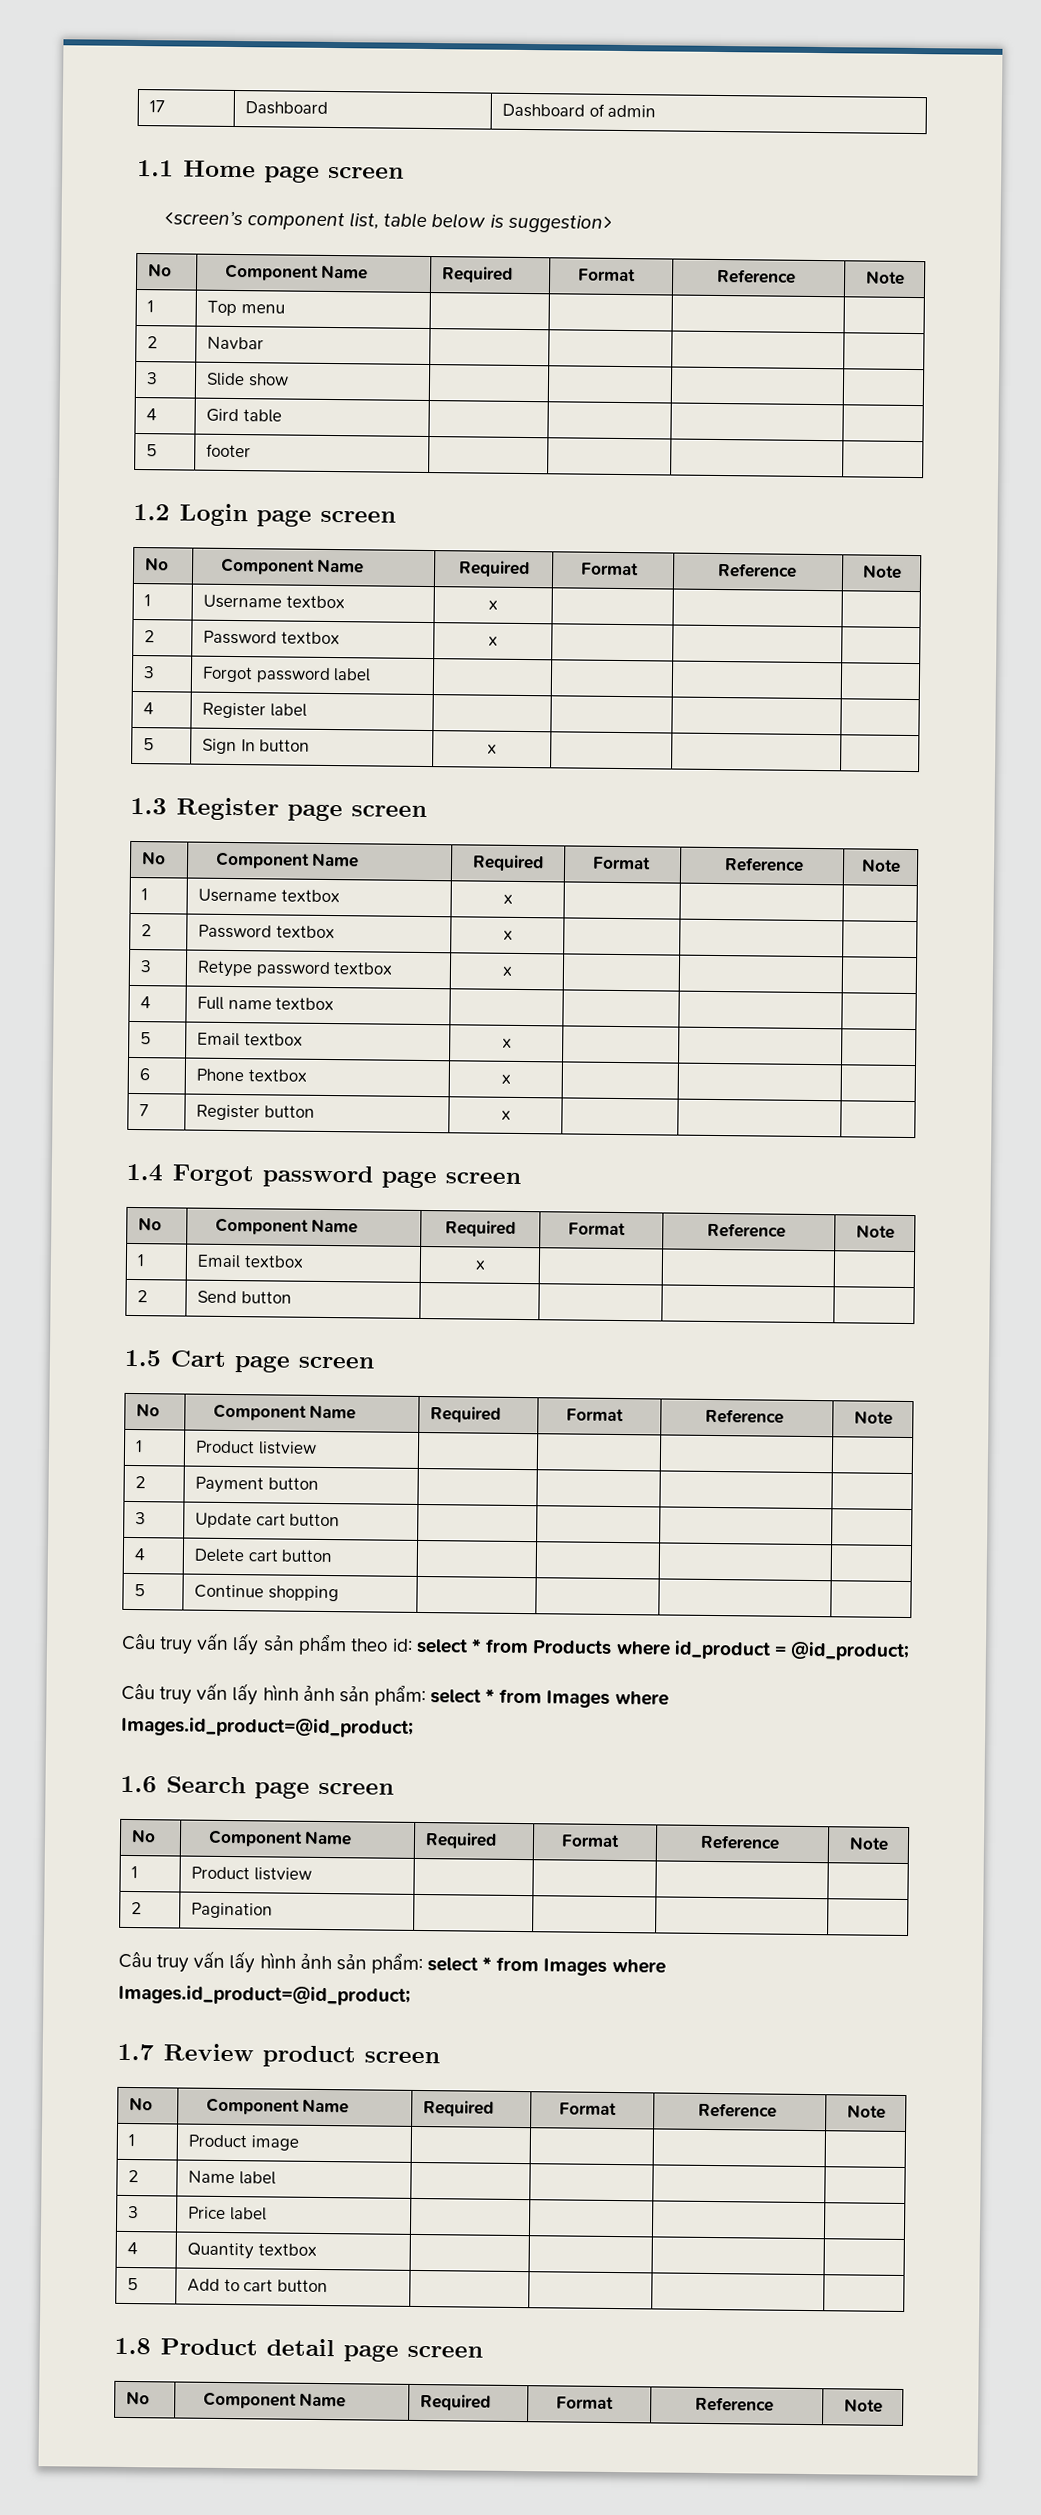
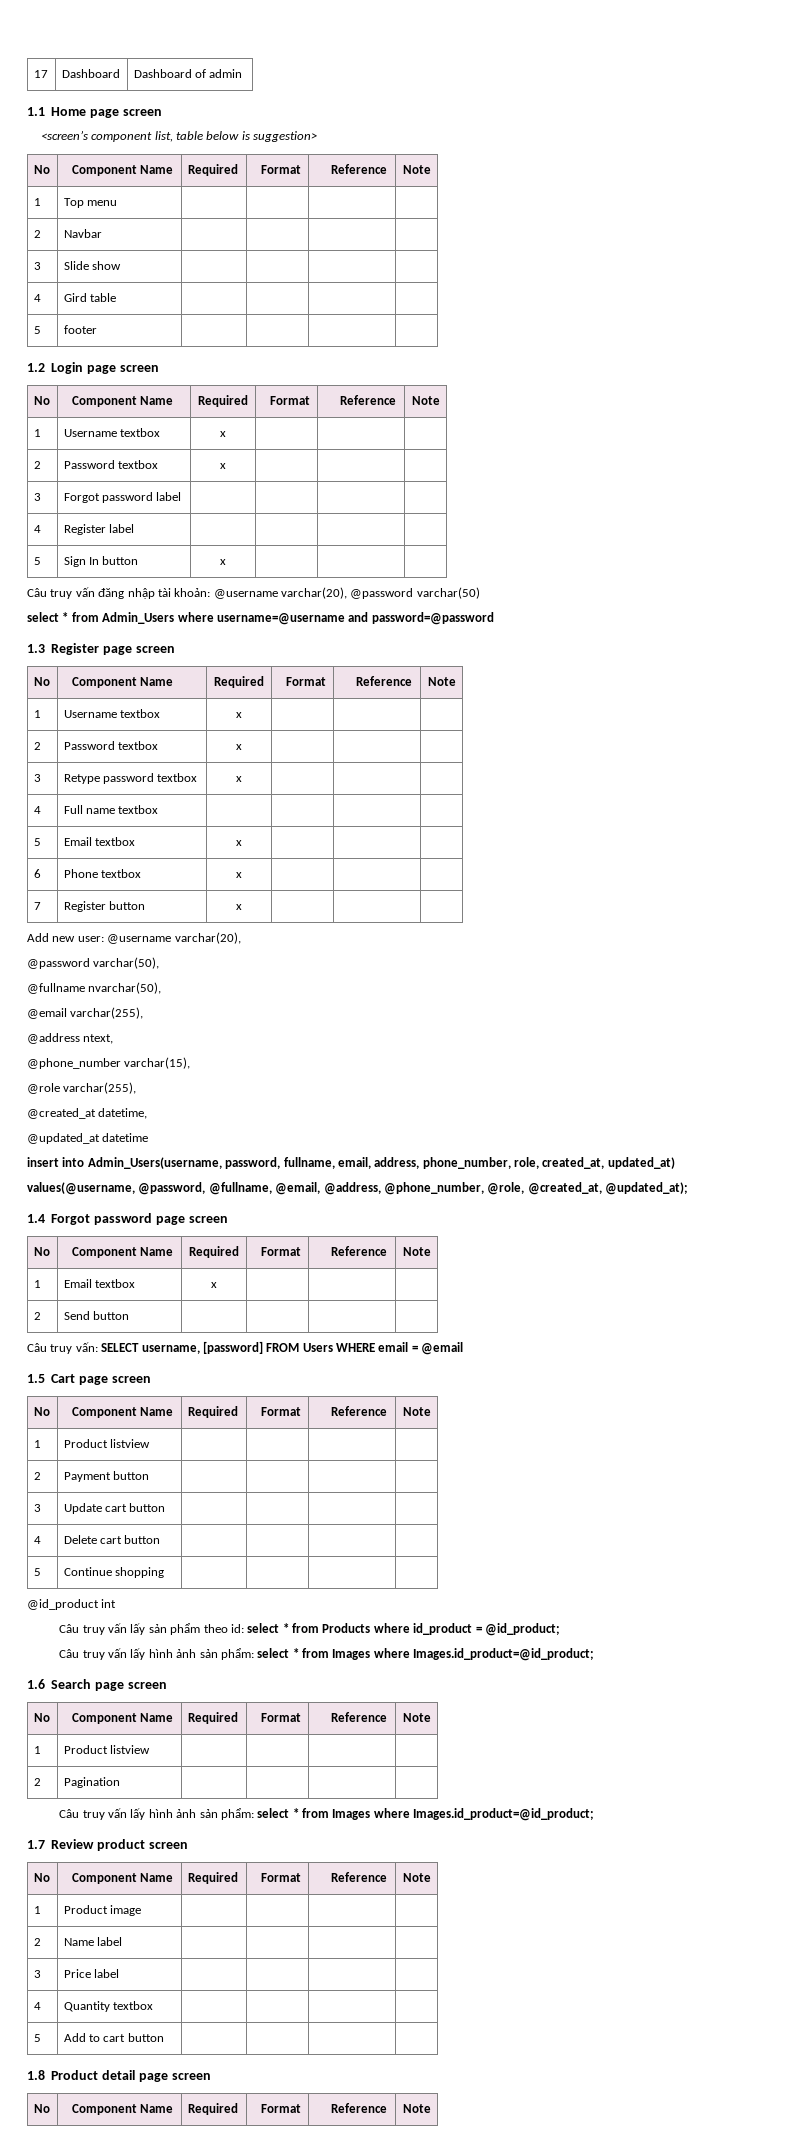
+ Câu truy vấn đăng nhập tài khoản: @username varchar(20), @password varchar(50)
+ select * from Admin_Users where username=@username and password=@password
+ Add new user: @username varchar(20),
+ @password varchar(50),
+ @fullname nvarchar(50),
+ @email varchar(255),
+ @address ntext,
+ @phone_number varchar(15),
+ @role varchar(255),
+ @created_at datetime,
+ @updated_at datetime
+ insert into Admin_Users(username, password, fullname, email, address, phone_number, role, created_at, updated_at)
+ values(@username, @password, @fullname, @email, @address, @phone_number, @role, @created_at, @updated_at);
+ Câu truy vấn: SELECT username, [password] FROM Users WHERE email = @email
+ @id_product int

